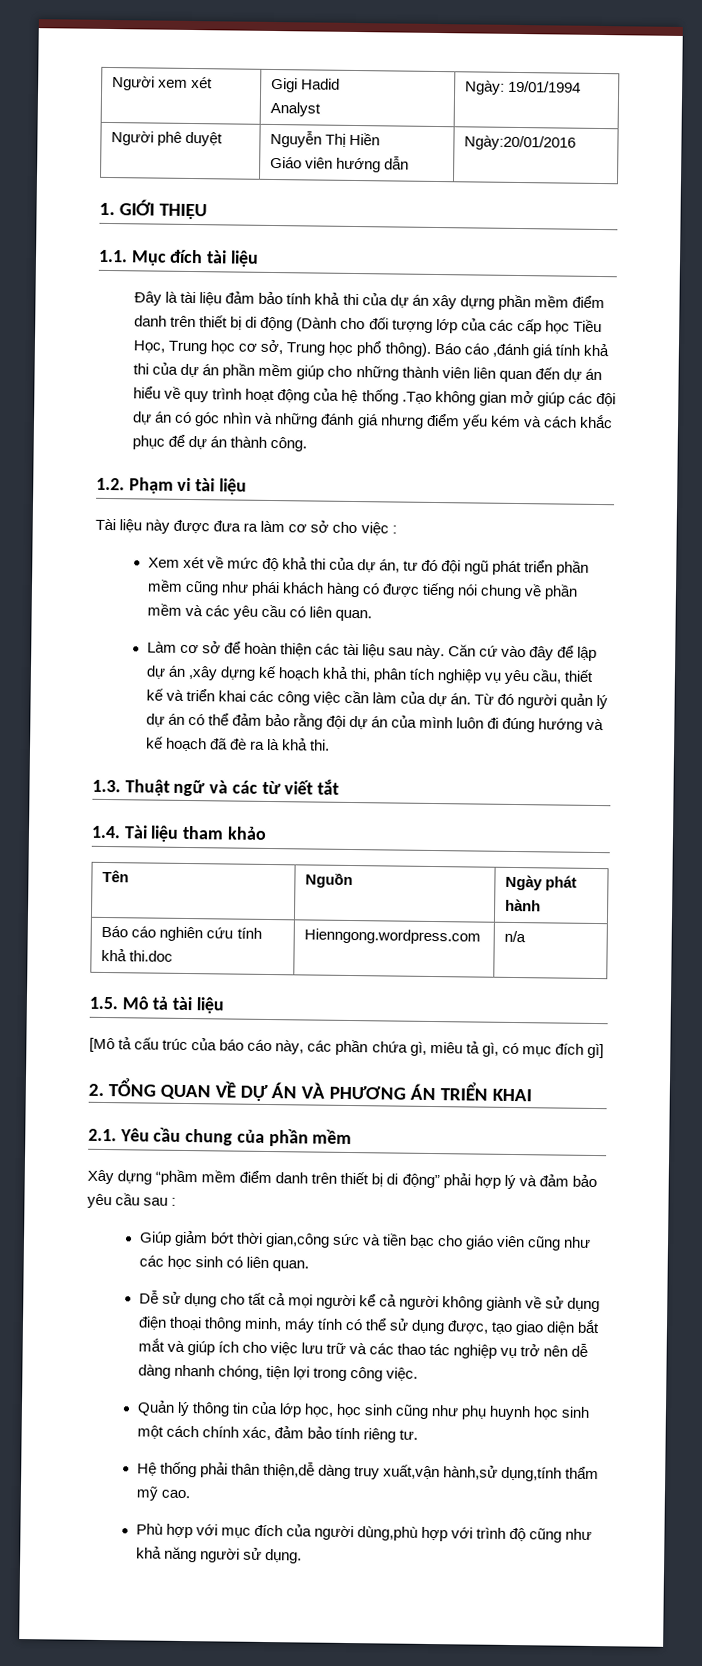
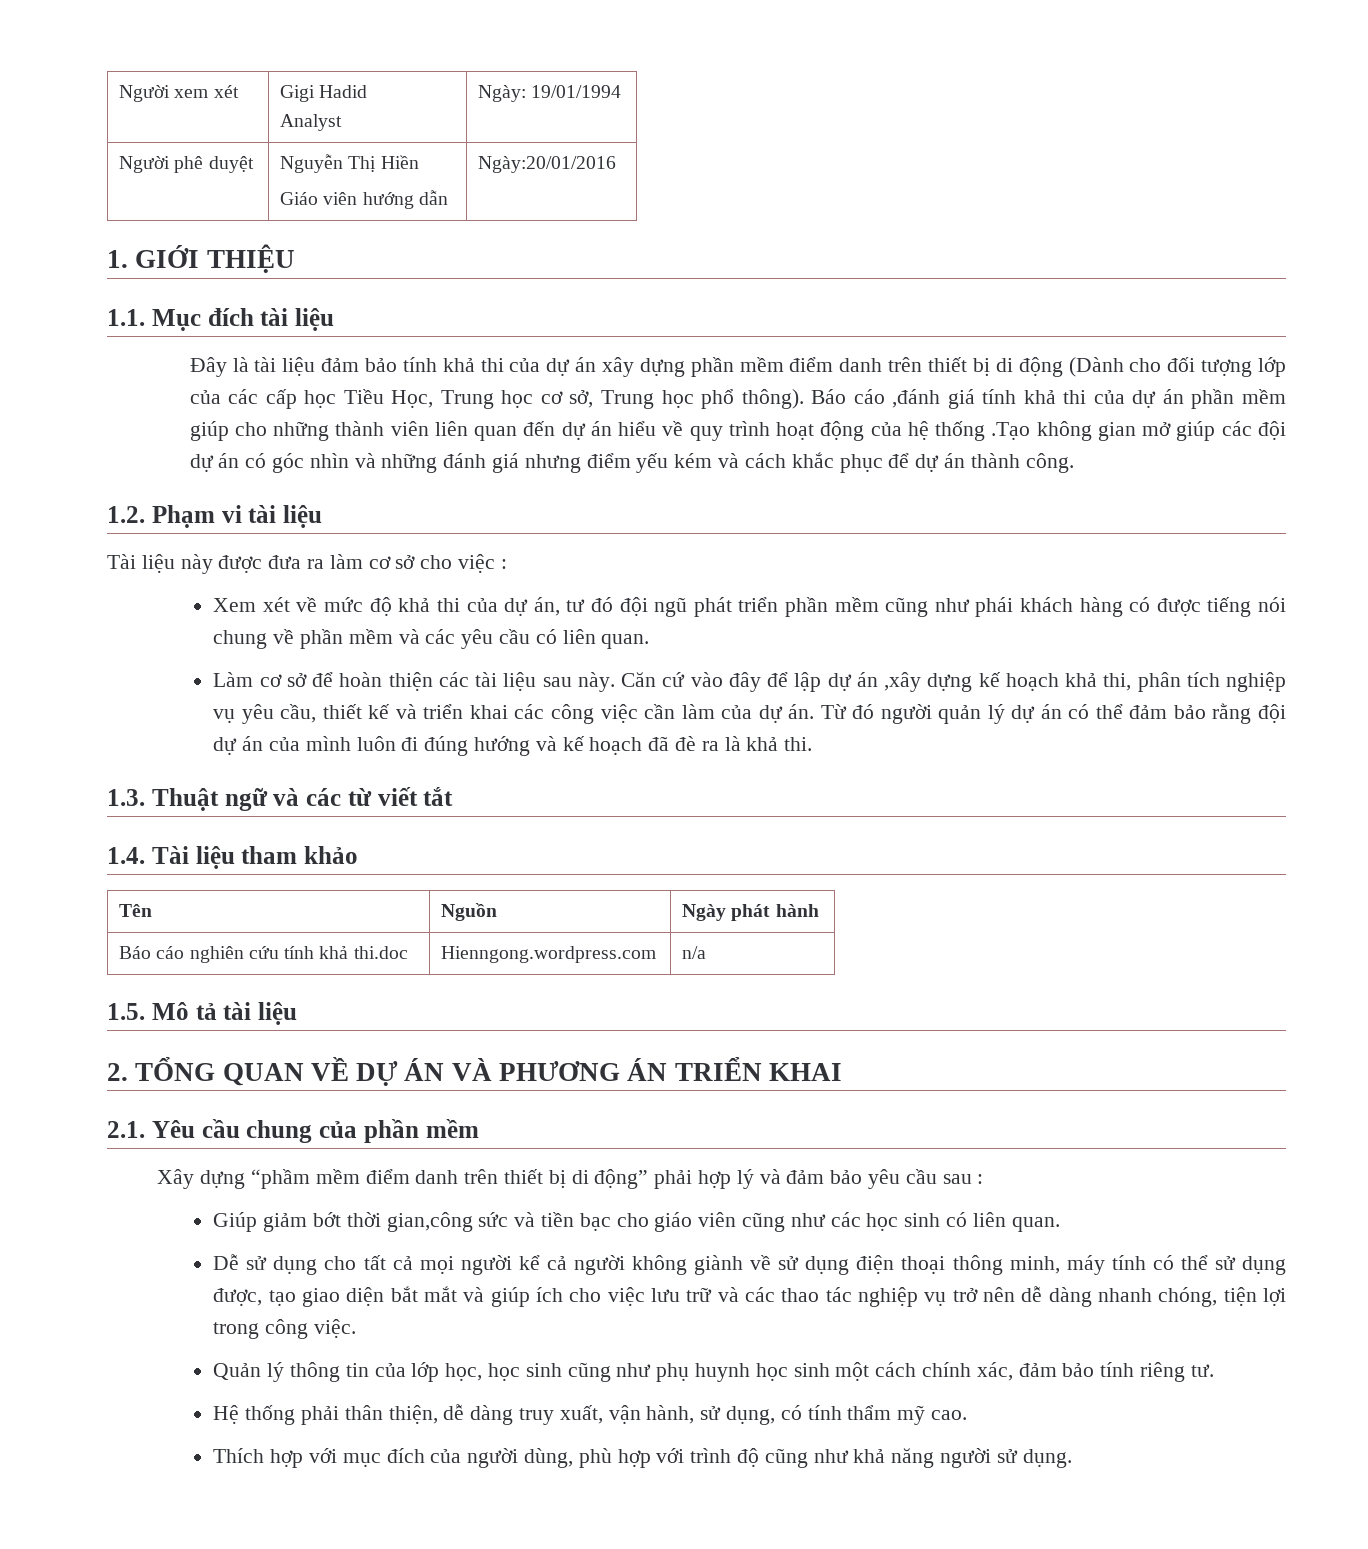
- [Mô tả cấu trúc của báo cáo này, các phần chứa gì, miêu tả gì, có mục đích gì]
- Hệ thống phải thân thiện,dễ dàng truy xuất,vận hành,sử dụng,tính thẩm mỹ cao.
+ Hệ thống phải thân thiện, dễ dàng truy xuất, vận hành, sử dụng, có tính thẩm mỹ cao.
- Phù hợp với mục đích của người dùng,phù hợp với trình độ cũng như khả năng người sử dụng.
+ Thích hợp với mục đích của người dùng, phù hợp với trình độ cũng như khả năng người sử dụng.

